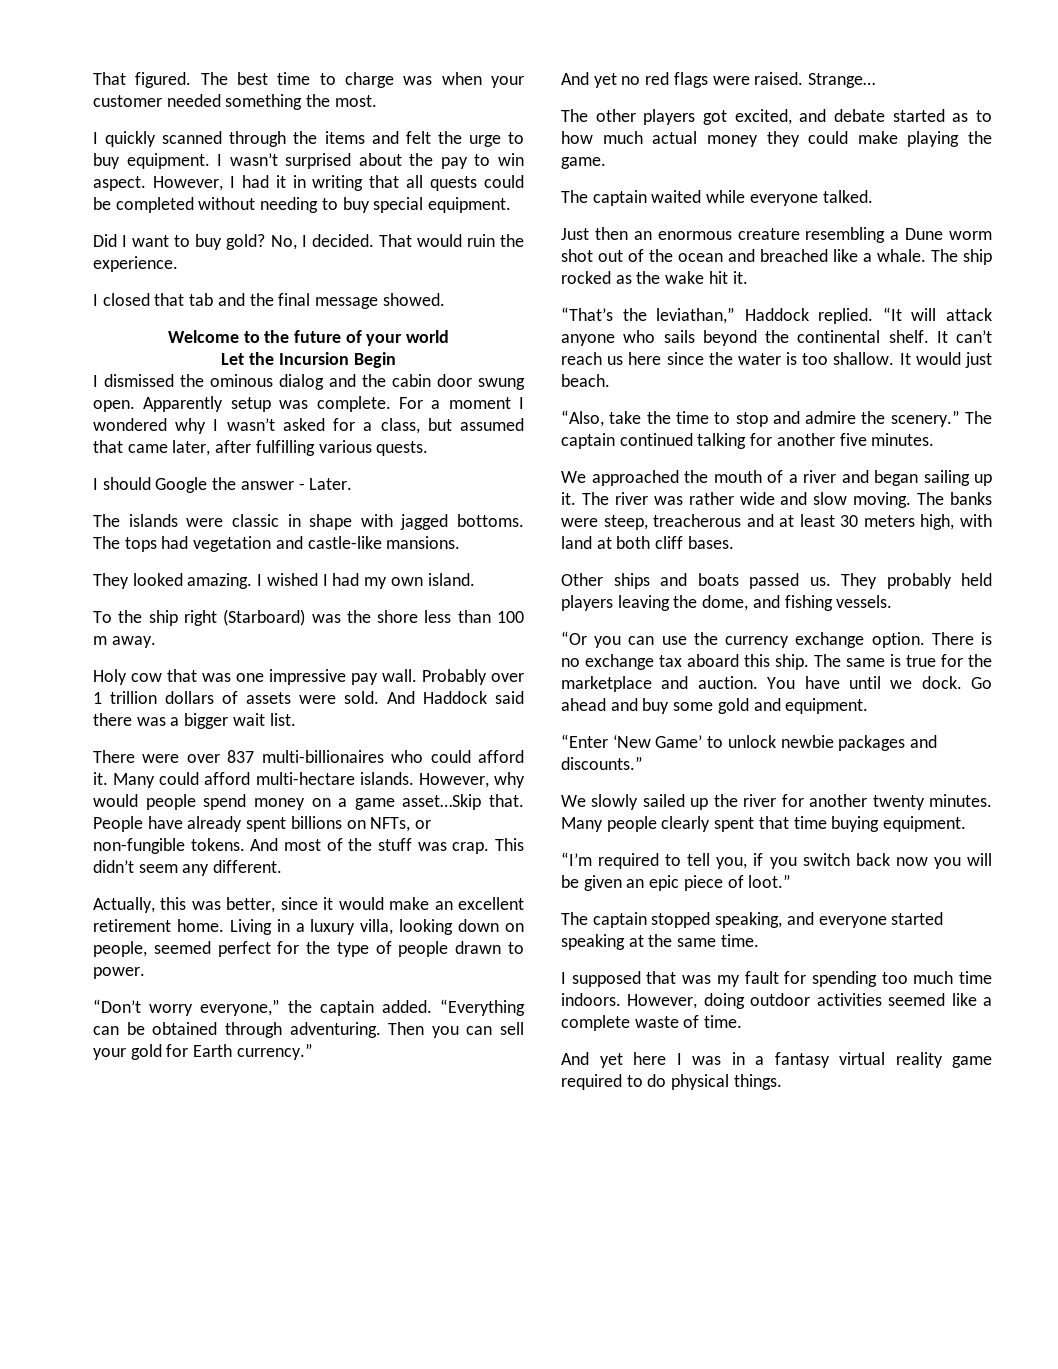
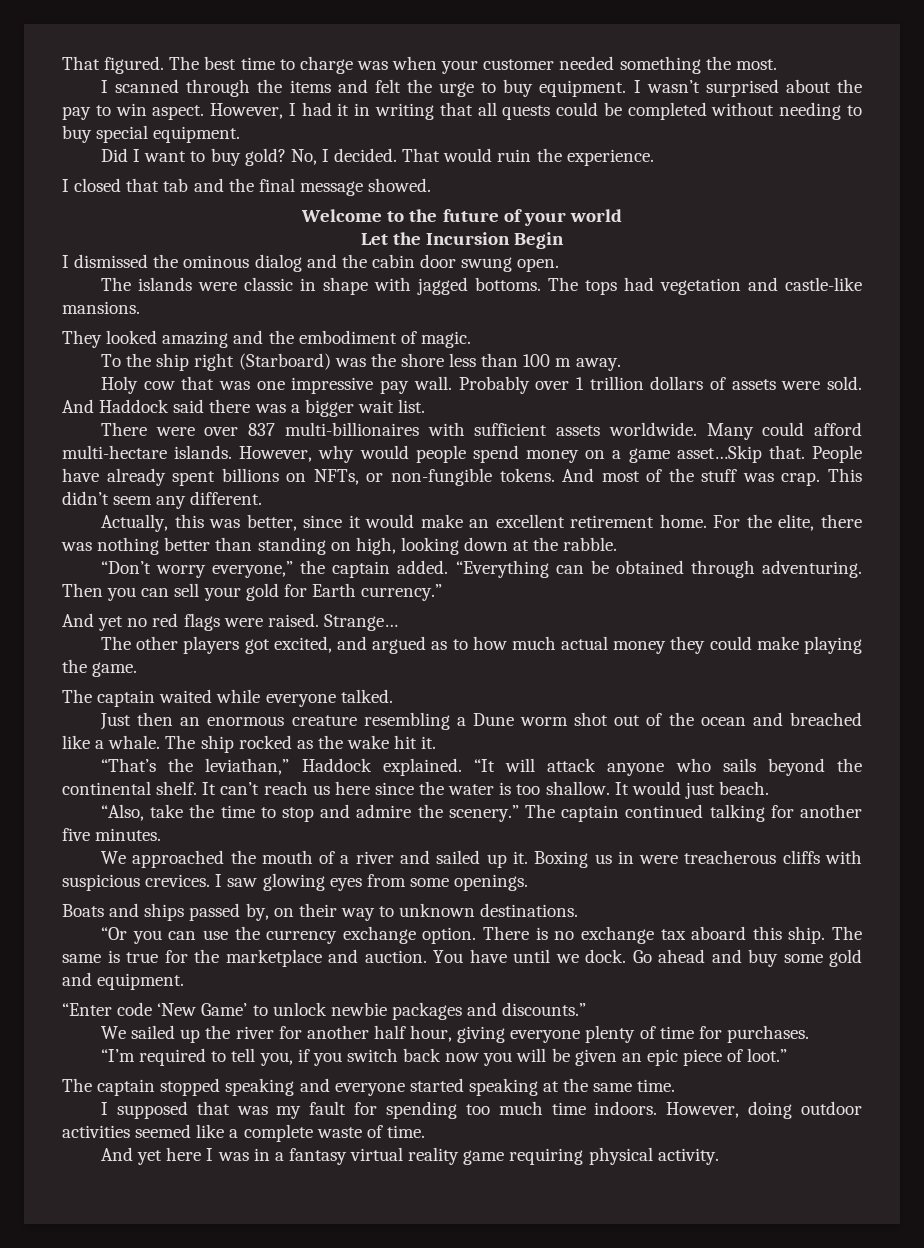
- I quickly scanned through the items and felt the urge to buy equipment.
+ I scanned through the items and felt the urge to buy equipment.
- Apparently setup was complete. For a moment I wondered why I wasn’t asked for a class, but assumed that came later, after fulfilling various quests.
- I should Google the answer - Later.
- They looked amazing. I wished I had my own island.
+ They looked amazing and the embodiment of magic.
- There were over 837 multi-billionaires who could afford it.
+ There were over 837 multi-billionaires with sufficient assets worldwide.
- Living in a luxury villa, looking down on people, seemed perfect for the type of people drawn to power.
+ For the elite, there was nothing better than standing on high, looking down at the rabble.
- The other players got excited, and debate started as to how much actual money they could make playing the game.
+ The other players got excited, and argued as to how much actual money they could make playing the game.
- “That’s the leviathan,” Haddock replied.
+ “That’s the leviathan,” Haddock explained.
- We approached the mouth of a river and began sailing up it. The river was rather wide and slow moving. The banks were steep, treacherous and at least 30 meters high, with land at both cliff bases.
- Other ships and boats passed us. They probably held players leaving the dome, and fishing vessels.
+ We approached the mouth of a river and sailed up it. Boxing us in were treacherous cliffs with suspicious crevices. I saw glowing eyes from some openings.
+ Boats and ships passed by, on their way to unknown destinations.
- “Enter ‘New Game’ to unlock newbie packages and discounts.”
+ “Enter code ‘New Game’ to unlock newbie packages and discounts.”
- We slowly sailed up the river for another twenty minutes. Many people clearly spent that time buying equipment.
+ We sailed up the river for another half hour, giving everyone plenty of time for purchases.
- The captain stopped speaking, and everyone started speaking at the same time.
+ The captain stopped speaking and everyone started speaking at the same time.
- And yet here I was in a fantasy virtual reality game required to do physical things.
+ And yet here I was in a fantasy virtual reality game requiring physical activity.

